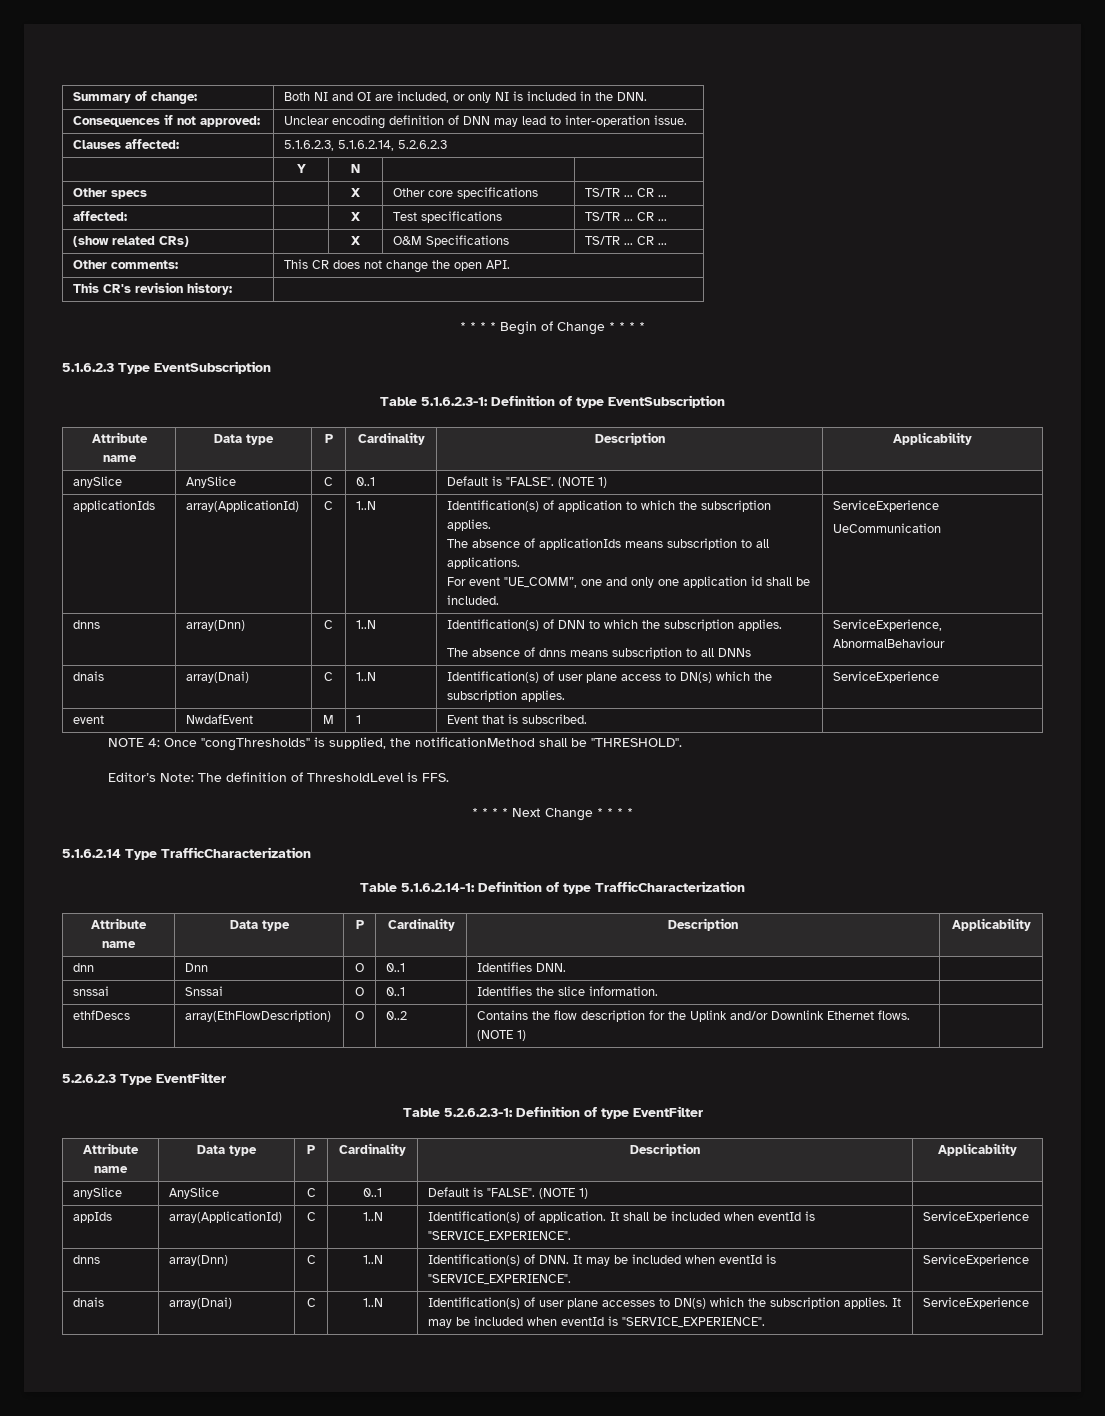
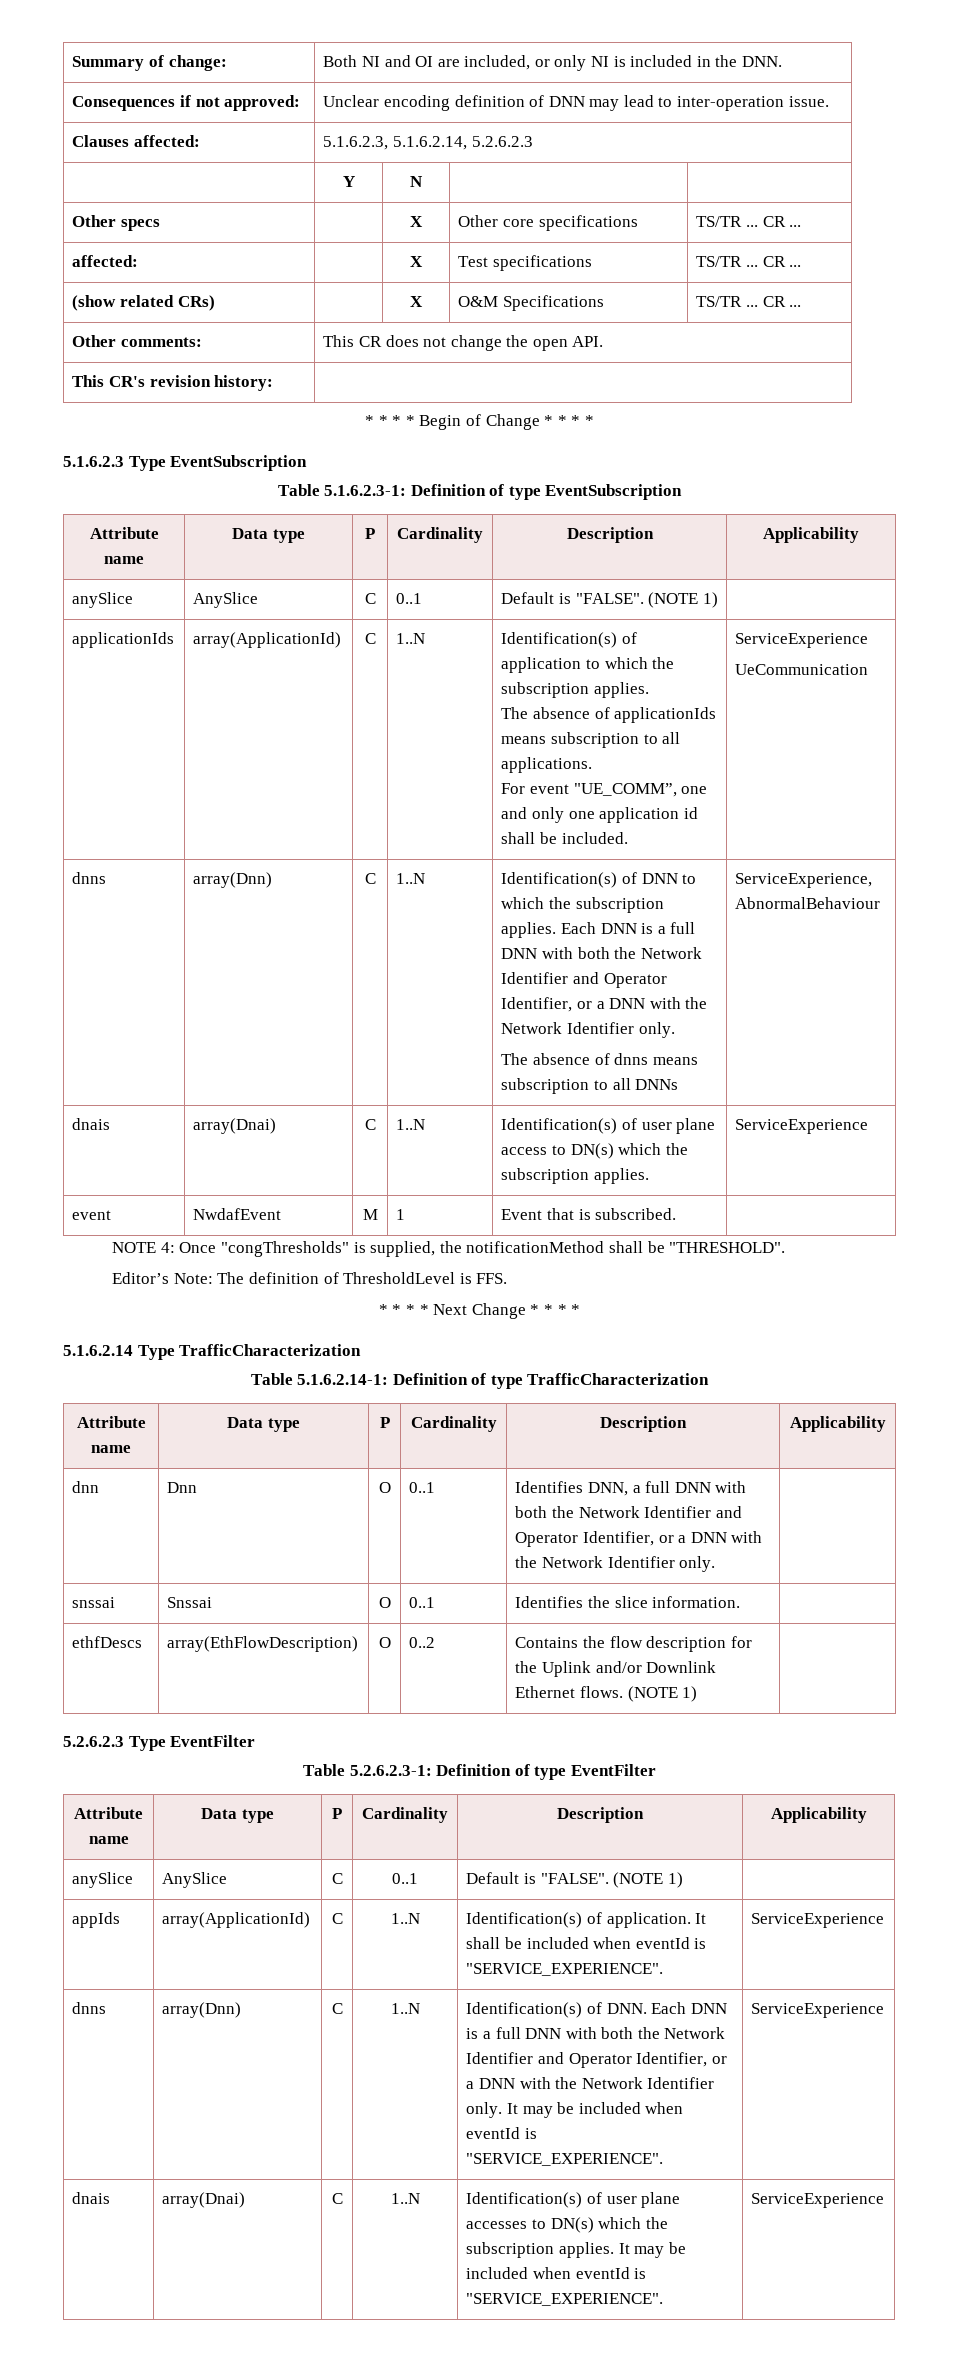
- Identification(s) of DNN to which the subscription applies.
+ Identification(s) of DNN to which the subscription applies. Each DNN is a full DNN with both the Network Identifier and Operator Identifier, or a DNN with the Network Identifier only.
- dnn | Dnn | O | 0..1 | Identifies DNN. |
+ dnn | Dnn | O | 0..1 | Identifies DNN, a full DNN with both the Network Identifier and Operator Identifier, or a DNN with the Network Identifier only. |
- dnns | array(Dnn) | C | 1..N | Identification(s) of DNN. It may be included when eventId is "SERVICE_EXPERIENCE". | ServiceExperience
+ dnns | array(Dnn) | C | 1..N | Identification(s) of DNN. Each DNN is a full DNN with both the Network Identifier and Operator Identifier, or a DNN with the Network Identifier only. It may be included when eventId is "SERVICE_EXPERIENCE". | ServiceExperience

